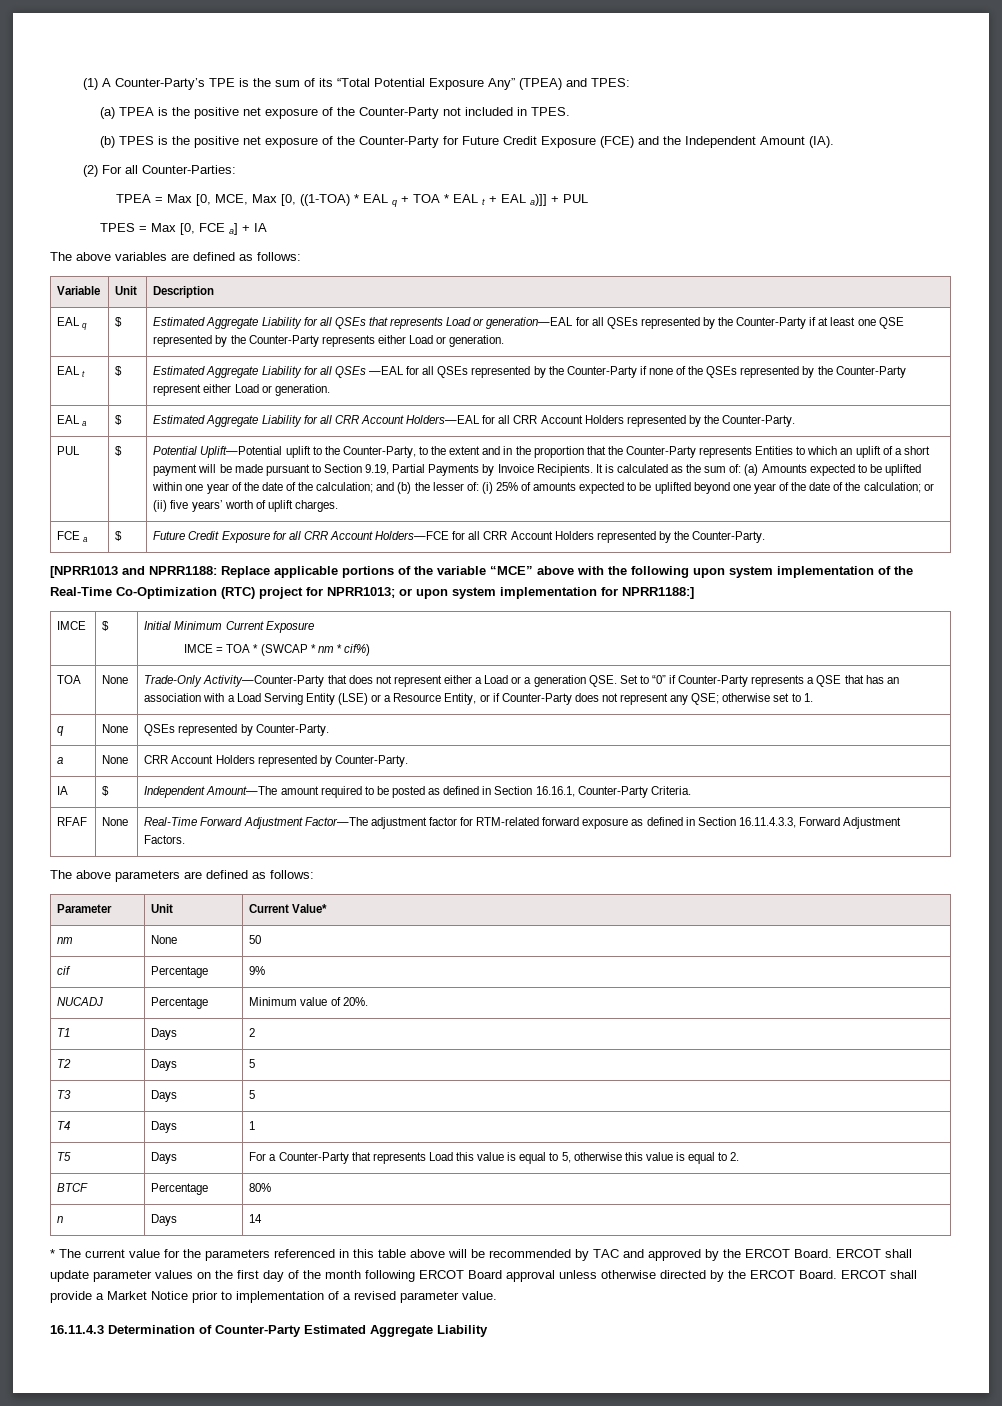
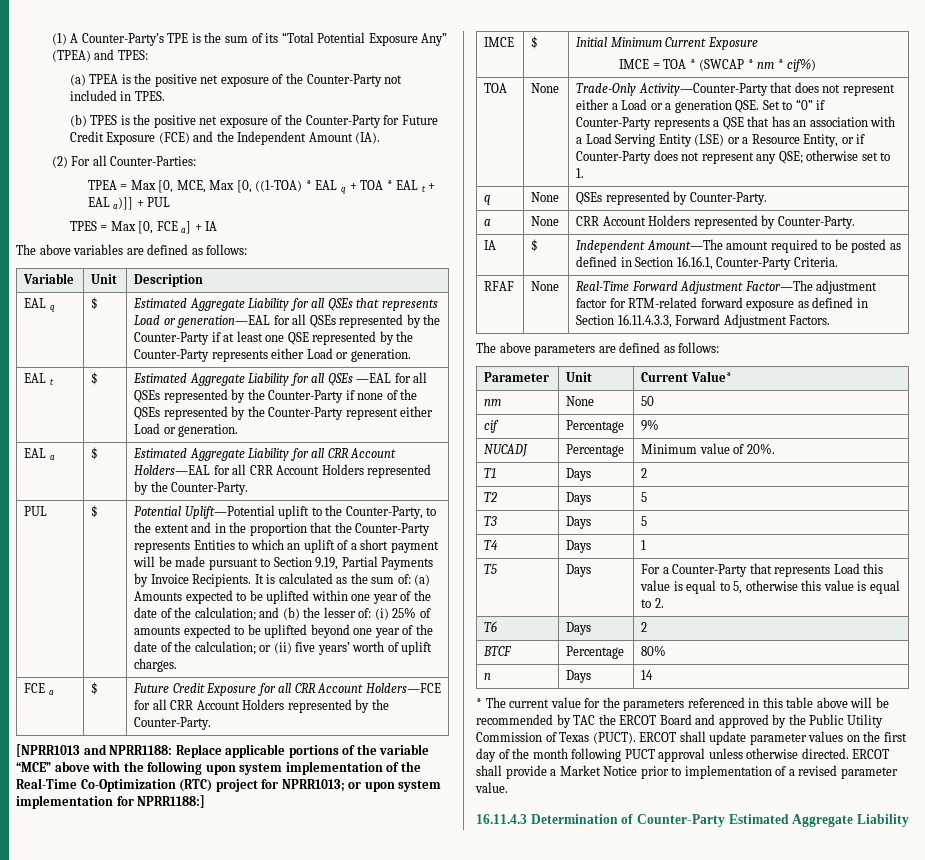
+ T6 | Days | 2
- * The current value for the parameters referenced in this table above will be recommended by TAC and approved by the ERCOT Board.
+ * The current value for the parameters referenced in this table above will be recommended by TAC the ERCOT Board and approved by the Public Utility Commission of Texas (PUCT).
- ERCOT shall update parameter values on the first day of the month following ERCOT Board approval unless otherwise directed by the ERCOT Board.
+ ERCOT shall update parameter values on the first day of the month following PUCT approval unless otherwise directed.

